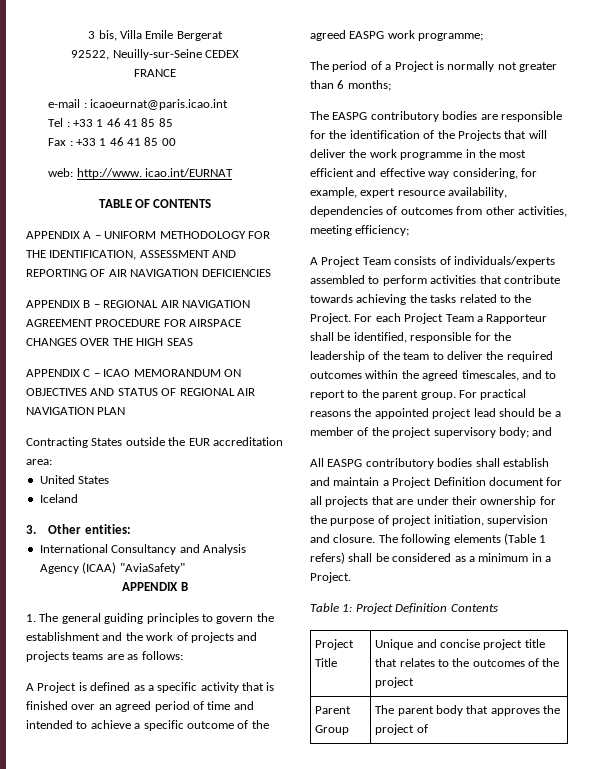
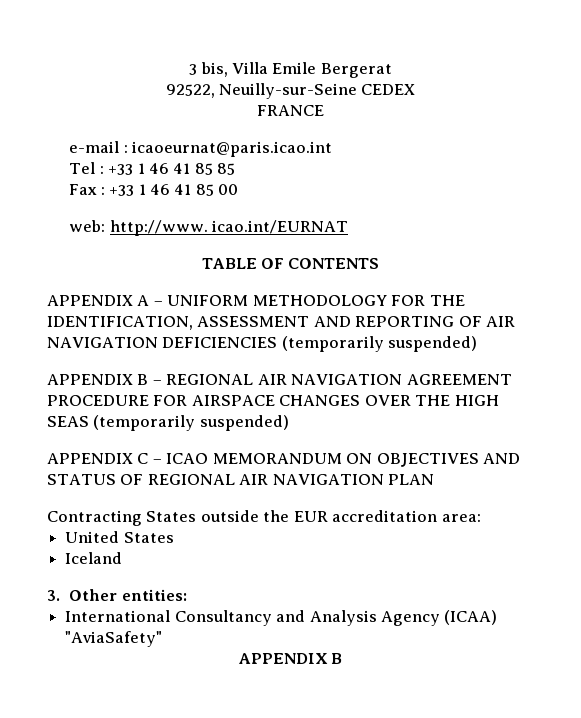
- APPENDIX A – UNIFORM METHODOLOGY FOR THE IDENTIFICATION, ASSESSMENT AND REPORTING OF AIR NAVIGATION DEFICIENCIES
+ APPENDIX A – UNIFORM METHODOLOGY FOR THE IDENTIFICATION, ASSESSMENT AND REPORTING OF AIR NAVIGATION DEFICIENCIES (temporarily suspended)
- APPENDIX B – REGIONAL AIR NAVIGATION AGREEMENT PROCEDURE FOR AIRSPACE CHANGES OVER THE HIGH SEAS
+ APPENDIX B – REGIONAL AIR NAVIGATION AGREEMENT PROCEDURE FOR AIRSPACE CHANGES OVER THE HIGH SEAS (temporarily suspended)
- 1. The general guiding principles to govern the establishment and the work of projects and projects teams are as follows:
- A Project is defined as a specific activity that is finished over an agreed period of time and intended to achieve a specific outcome of the agreed EASPG work programme;
- The period of a Project is normally not greater than 6 months;
- The EASPG contributory bodies are responsible for the identification of the Projects that will deliver the work programme in the most efficient and effective way considering, for example, expert resource availability, dependencies of outcomes from other activities, meeting efficiency;
- A Project Team consists of individuals/experts assembled to perform activities that contribute towards achieving the tasks related to the Project. For each Project Team a Rapporteur shall be identified, responsible for the leadership of the team to deliver the required outcomes within the agreed timescales, and to report to the parent group. For practical reasons the appointed project lead should be a member of the project supervisory body; and
- All EASPG contributory bodies shall establish and maintain a Project Definition document for all projects that are under their ownership for the purpose of project initiation, supervision and closure. The following elements (Table 1 refers) shall be considered as a minimum in a Project.
- Table 1: Project Definition Contents
- Project Title | Unique and concise project title that relates to the outcomes of the project
- Parent Group | The parent body that approves the project of

